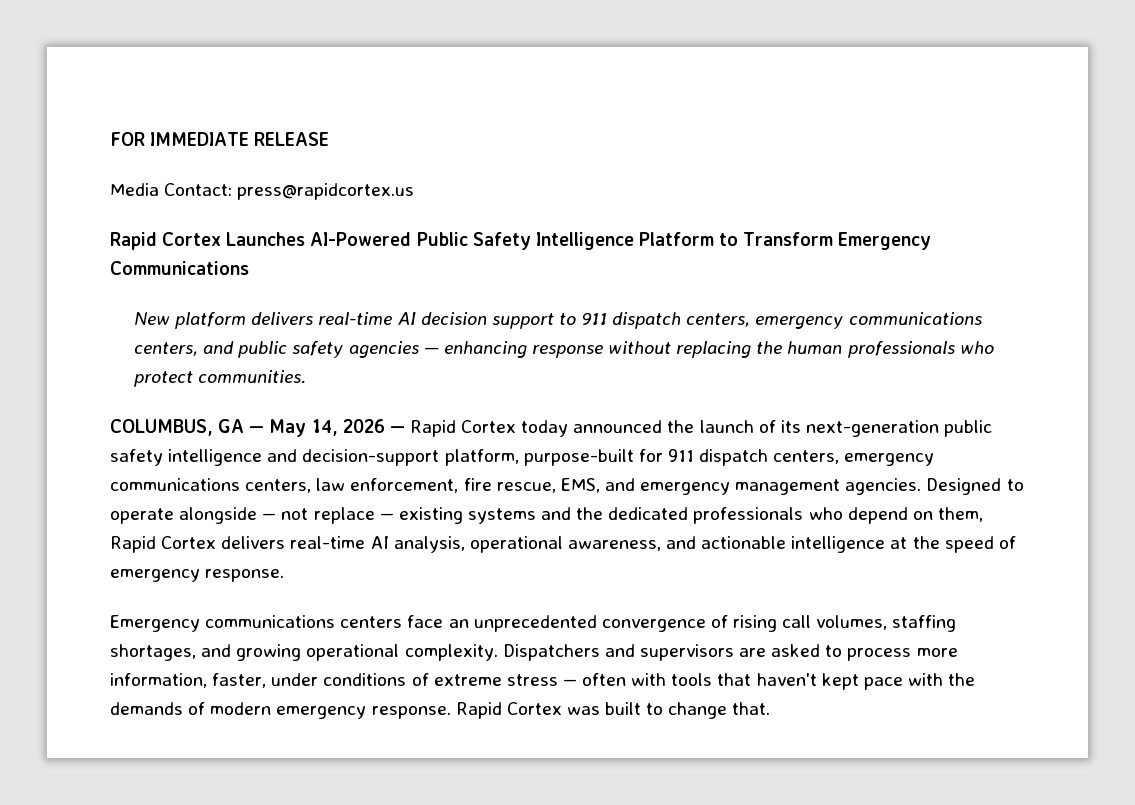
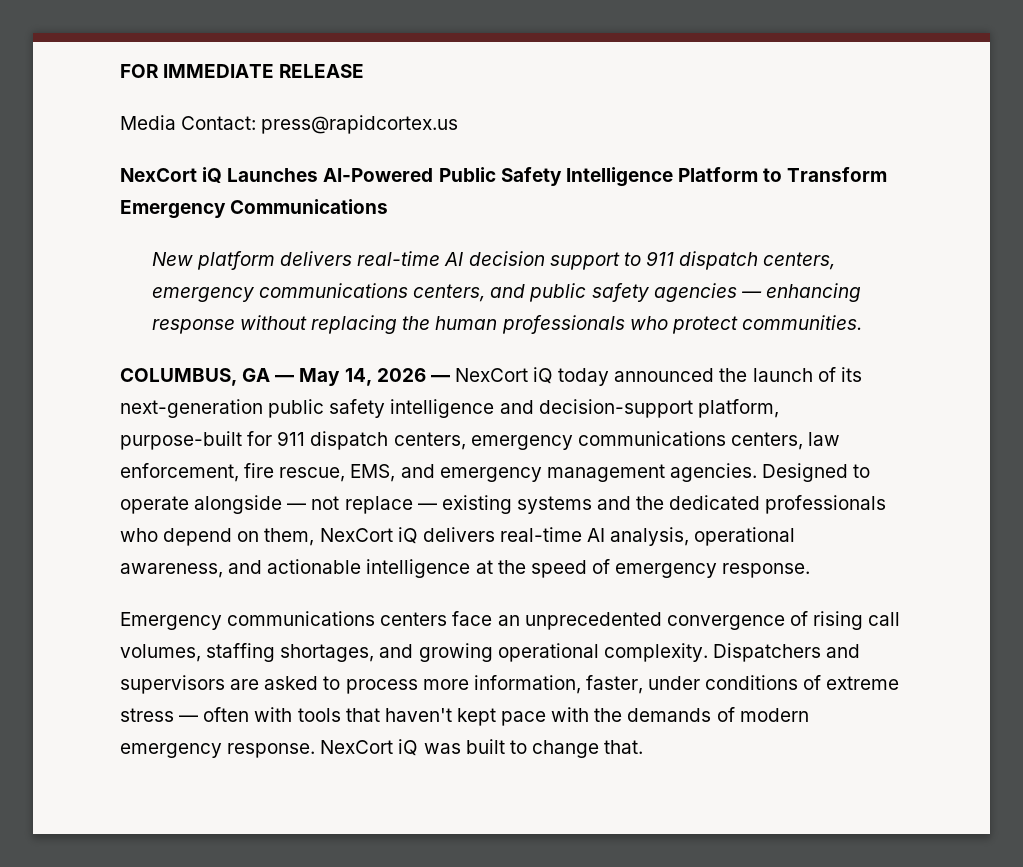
- Rapid Cortex Launches AI-Powered Public Safety Intelligence Platform to Transform Emergency Communications
+ NexCort iQ Launches AI-Powered Public Safety Intelligence Platform to Transform Emergency Communications
- COLUMBUS, GA — May 14, 2026 — Rapid Cortex today announced the launch of its next-generation public safety intelligence and decision-support platform, purpose-built for 911 dispatch centers, emergency communications centers, law enforcement, fire rescue, EMS, and emergency management agencies.
+ COLUMBUS, GA — May 14, 2026 — NexCort iQ today announced the launch of its next-generation public safety intelligence and decision-support platform, purpose-built for 911 dispatch centers, emergency communications centers, law enforcement, fire rescue, EMS, and emergency management agencies.
- Designed to operate alongside — not replace — existing systems and the dedicated professionals who depend on them, Rapid Cortex delivers real-time AI analysis, operational awareness, and actionable intelligence at the speed of emergency response.
+ Designed to operate alongside — not replace — existing systems and the dedicated professionals who depend on them, NexCort iQ delivers real-time AI analysis, operational awareness, and actionable intelligence at the speed of emergency response.
- Rapid Cortex was built to change that.
+ NexCort iQ was built to change that.

